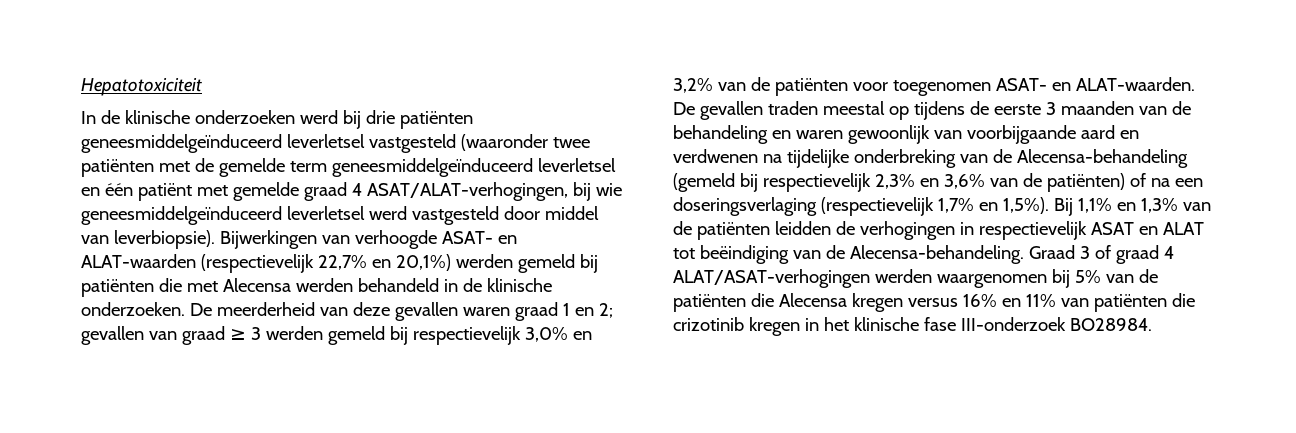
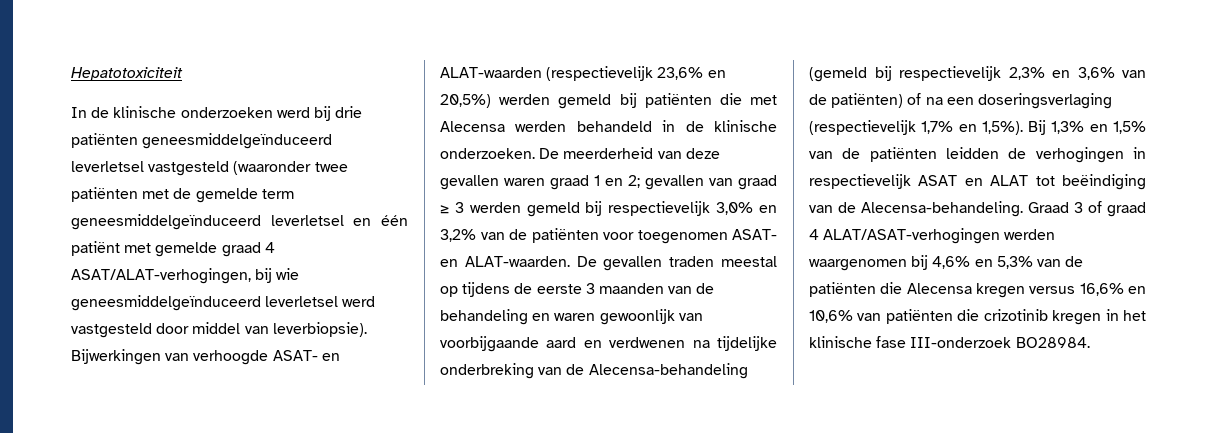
- Bijwerkingen van verhoogde ASAT- en ALAT-waarden (respectievelijk 22,7% en 20,1%) werden gemeld bij patiënten die met Alecensa werden behandeld in de klinische onderzoeken.
+ Bijwerkingen van verhoogde ASAT- en ALAT-waarden (respectievelijk 23,6% en 20,5%) werden gemeld bij patiënten die met Alecensa werden behandeld in de klinische onderzoeken.
- Bij 1,1% en 1,3% van de patiënten leidden de verhogingen in respectievelijk ASAT en ALAT tot beëindiging van de Alecensa-behandeling.
+ Bij 1,3% en 1,5% van de patiënten leidden de verhogingen in respectievelijk ASAT en ALAT tot beëindiging van de Alecensa-behandeling.
- Graad 3 of graad 4 ALAT/ASAT-verhogingen werden waargenomen bij 5% van de patiënten die Alecensa kregen versus 16% en 11% van patiënten die crizotinib kregen in het klinische fase III-onderzoek BO28984.
+ Graad 3 of graad 4 ALAT/ASAT-verhogingen werden waargenomen bij 4,6% en 5,3% van de patiënten die Alecensa kregen versus 16,6% en 10,6% van patiënten die crizotinib kregen in het klinische fase III-onderzoek BO28984.

